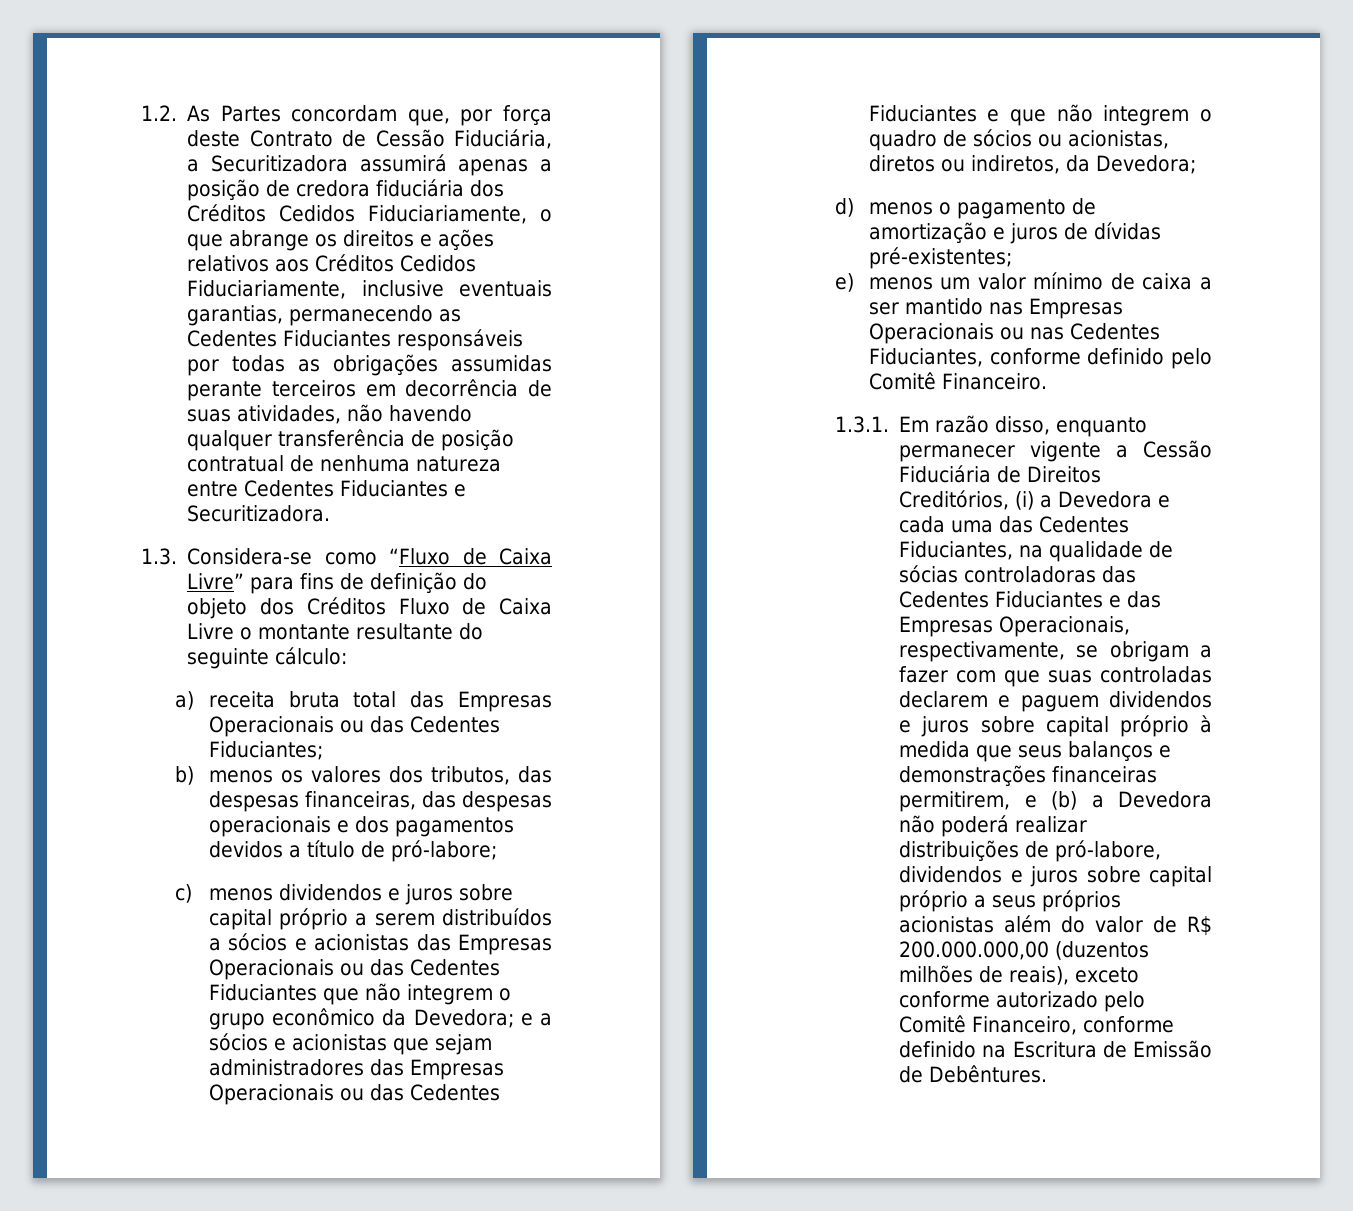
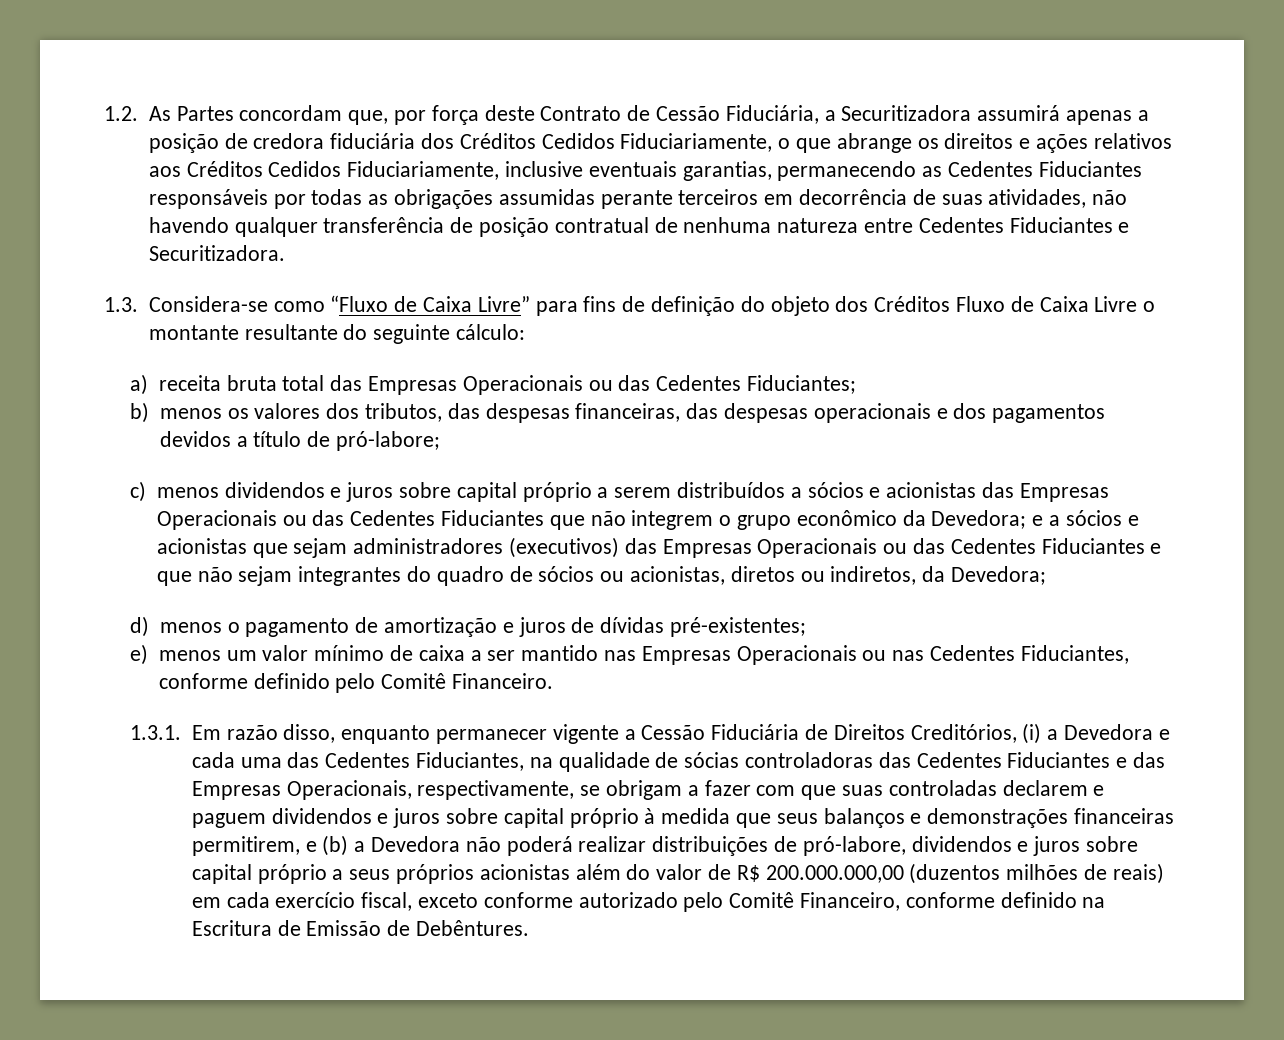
- c) menos dividendos e juros sobre capital próprio a serem distribuídos a sócios e acionistas das Empresas Operacionais ou das Cedentes Fiduciantes que não integrem o grupo econômico da Devedora; e a sócios e acionistas que sejam administradores das Empresas Operacionais ou das Cedentes Fiduciantes e que não integrem o quadro de sócios ou acionistas, diretos ou indiretos, da Devedora;
+ c) menos dividendos e juros sobre capital próprio a serem distribuídos a sócios e acionistas das Empresas Operacionais ou das Cedentes Fiduciantes que não integrem o grupo econômico da Devedora; e a sócios e acionistas que sejam administradores (executivos) das Empresas Operacionais ou das Cedentes Fiduciantes e que não sejam integrantes do quadro de sócios ou acionistas, diretos ou indiretos, da Devedora;
- 1.3.1. Em razão disso, enquanto permanecer vigente a Cessão Fiduciária de Direitos Creditórios, (i) a Devedora e cada uma das Cedentes Fiduciantes, na qualidade de sócias controladoras das Cedentes Fiduciantes e das Empresas Operacionais, respectivamente, se obrigam a fazer com que suas controladas declarem e paguem dividendos e juros sobre capital próprio à medida que seus balanços e demonstrações financeiras permitirem, e (b) a Devedora não poderá realizar distribuições de pró-labore, dividendos e juros sobre capital próprio a seus próprios acionistas além do valor de R$ 200.000.000,00 (duzentos milhões de reais), exceto conforme autorizado pelo Comitê Financeiro, conforme definido na Escritura de Emissão de Debêntures.
+ 1.3.1. Em razão disso, enquanto permanecer vigente a Cessão Fiduciária de Direitos Creditórios, (i) a Devedora e cada uma das Cedentes Fiduciantes, na qualidade de sócias controladoras das Cedentes Fiduciantes e das Empresas Operacionais, respectivamente, se obrigam a fazer com que suas controladas declarem e paguem dividendos e juros sobre capital próprio à medida que seus balanços e demonstrações financeiras permitirem, e (b) a Devedora não poderá realizar distribuições de pró-labore, dividendos e juros sobre capital próprio a seus próprios acionistas além do valor de R$ 200.000.000,00 (duzentos milhões de reais) em cada exercício fiscal, exceto conforme autorizado pelo Comitê Financeiro, conforme definido na Escritura de Emissão de Debêntures.

